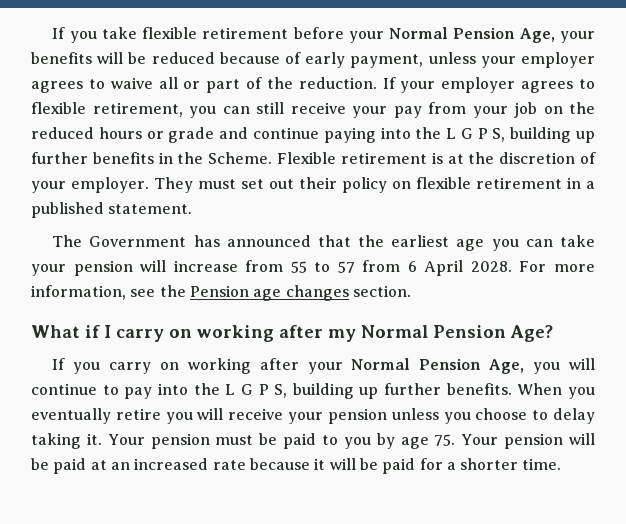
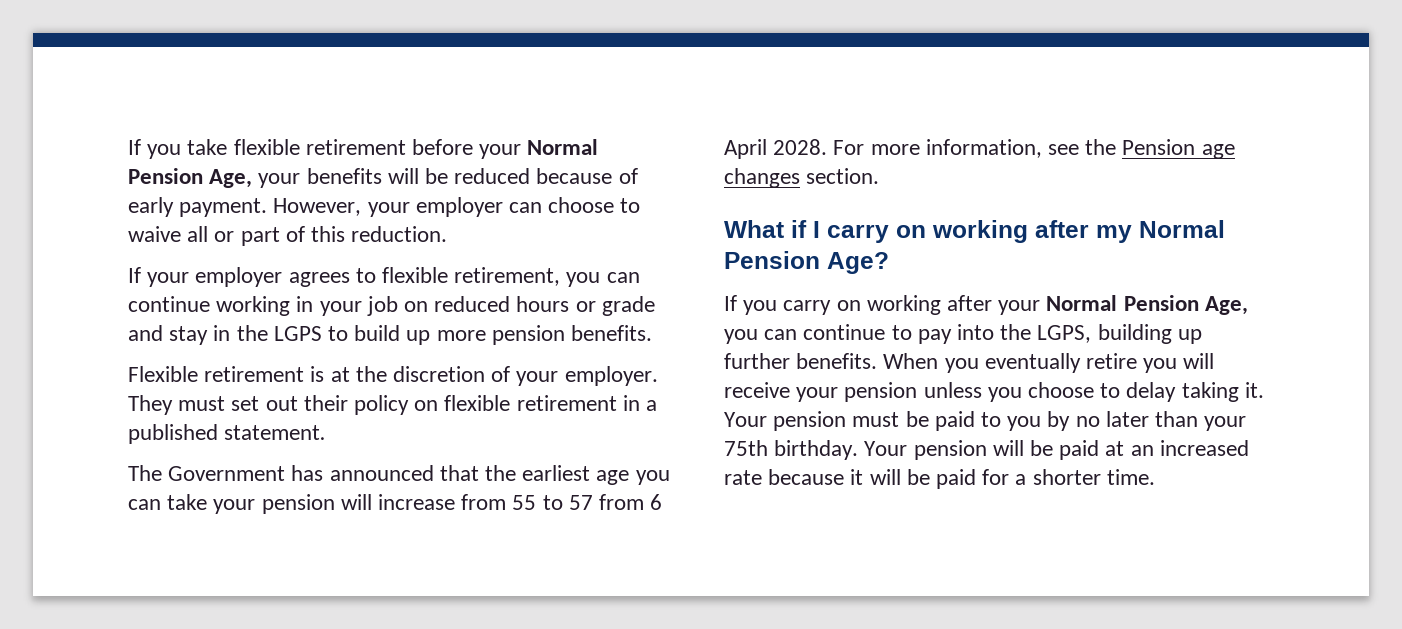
- If you take flexible retirement before your Normal Pension Age, your benefits will be reduced because of early payment, unless your employer agrees to waive all or part of the reduction. If your employer agrees to flexible retirement, you can still receive your pay from your job on the reduced hours or grade and continue paying into the L G P S, building up further benefits in the Scheme. Flexible retirement is at the discretion of your employer.
+ If you take flexible retirement before your Normal Pension Age, your benefits will be reduced because of early payment. However, your employer can choose to waive all or part of this reduction.
+ If your employer agrees to flexible retirement, you can continue working in your job on reduced hours or grade and stay in the LGPS to build up more pension benefits.
+ Flexible retirement is at the discretion of your employer.
- If you carry on working after your Normal Pension Age, you will continue to pay into the L G P S, building up further benefits.
+ If you carry on working after your Normal Pension Age, you can continue to pay into the LGPS, building up further benefits.
- Your pension must be paid to you by age 75. Your pension will be paid at an increased rate because it will be paid for a shorter time.
+ Your pension must be paid to you by no later than your 75th birthday. Your pension will be paid at an increased rate because it will be paid for a shorter time.

